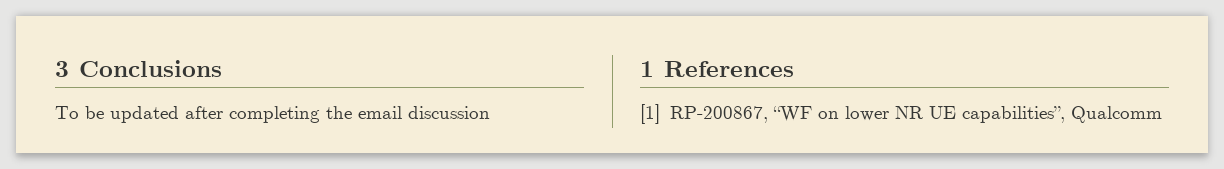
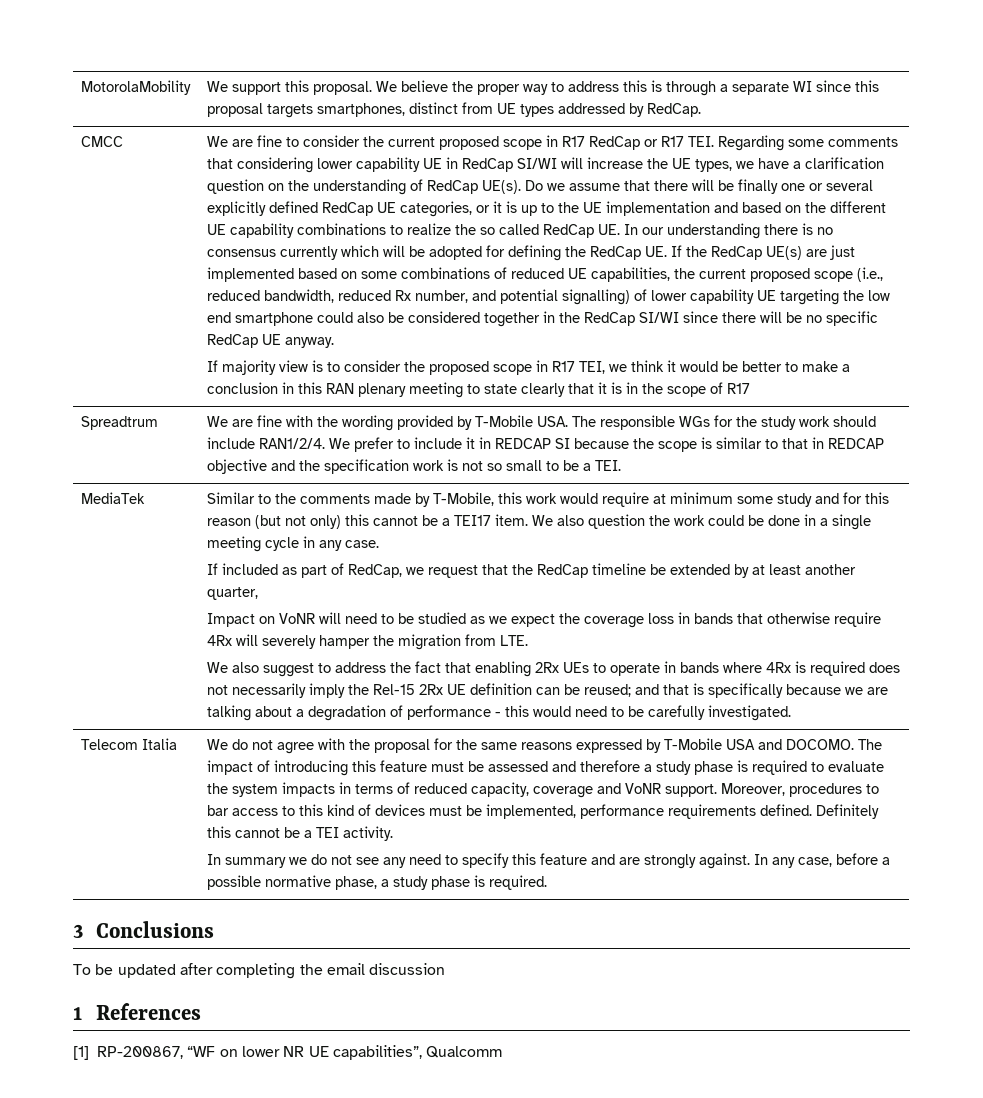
+ MotorolaMobility | We support this proposal. We believe the proper way to address this is through a separate WI since this proposal targets smartphones, distinct from UE types addressed by RedCap.
+ CMCC | We are fine to consider the current proposed scope in R17 RedCap or R17 TEI. Regarding some comments that considering lower capability UE in RedCap SI/WI will increase the UE types, we have a clarification question on the understanding of RedCap UE(s). Do we assume that there will be finally one or several explicitly defined RedCap UE categories, or it is up to the UE implementation and based on the different UE capability combinations to realize the so called RedCap UE. In our understanding there is no consensus currently which will be adopted for defining the RedCap UE. If the RedCap UE(s) are just implemented based on some combinations of reduced UE capabilities, the current proposed scope (i.e., reduced bandwidth, reduced Rx number, and potential signalling) of lower capability UE targeting the low end smartphone could also be considered together in the RedCap SI/WI since there will be no specific RedCap UE anyway.
+ If majority view is to consider the proposed scope in R17 TEI, we think it would be better to make a conclusion in this RAN plenary meeting to state clearly that it is in the scope of R17
+ Spreadtrum | We are fine with the wording provided by T-Mobile USA. The responsible WGs for the study work should include RAN1/2/4. We prefer to include it in REDCAP SI because the scope is similar to that in REDCAP objective and the specification work is not so small to be a TEI.
+ MediaTek | Similar to the comments made by T-Mobile, this work would require at minimum some study and for this reason (but not only) this cannot be a TEI17 item. We also question the work could be done in a single meeting cycle in any case.
+ If included as part of RedCap, we request that the RedCap timeline be extended by at least another quarter,
+ Impact on VoNR will need to be studied as we expect the coverage loss in bands that otherwise require 4Rx will severely hamper the migration from LTE.
+ We also suggest to address the fact that enabling 2Rx UEs to operate in bands where 4Rx is required does not necessarily imply the Rel-15 2Rx UE definition can be reused; and that is specifically because we are talking about a degradation of performance - this would need to be carefully investigated.
+ Telecom Italia | We do not agree with the proposal for the same reasons expressed by T-Mobile USA and DOCOMO. The impact of introducing this feature must be assessed and therefore a study phase is required to evaluate the system impacts in terms of reduced capacity, coverage and VoNR support. Moreover, procedures to bar access to this kind of devices must be implemented, performance requirements defined. Definitely this cannot be a TEI activity.
+ In summary we do not see any need to specify this feature and are strongly against. In any case, before a possible normative phase, a study phase is required.

